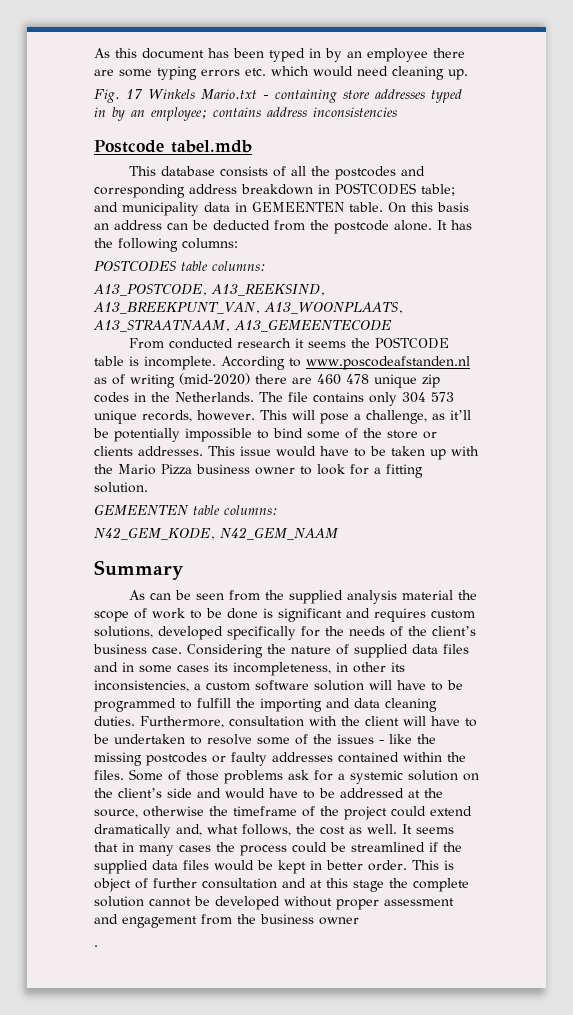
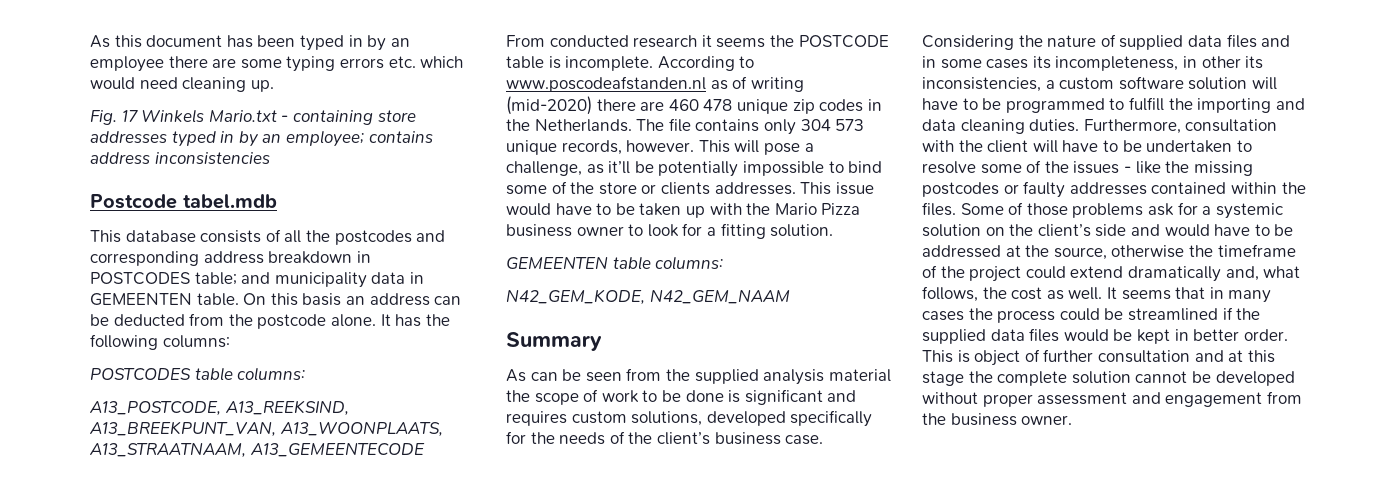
- This is object of further consultation and at this stage the complete solution cannot be developed without proper assessment and engagement from the business owner
- .
+ This is object of further consultation and at this stage the complete solution cannot be developed without proper assessment and engagement from the business owner.

